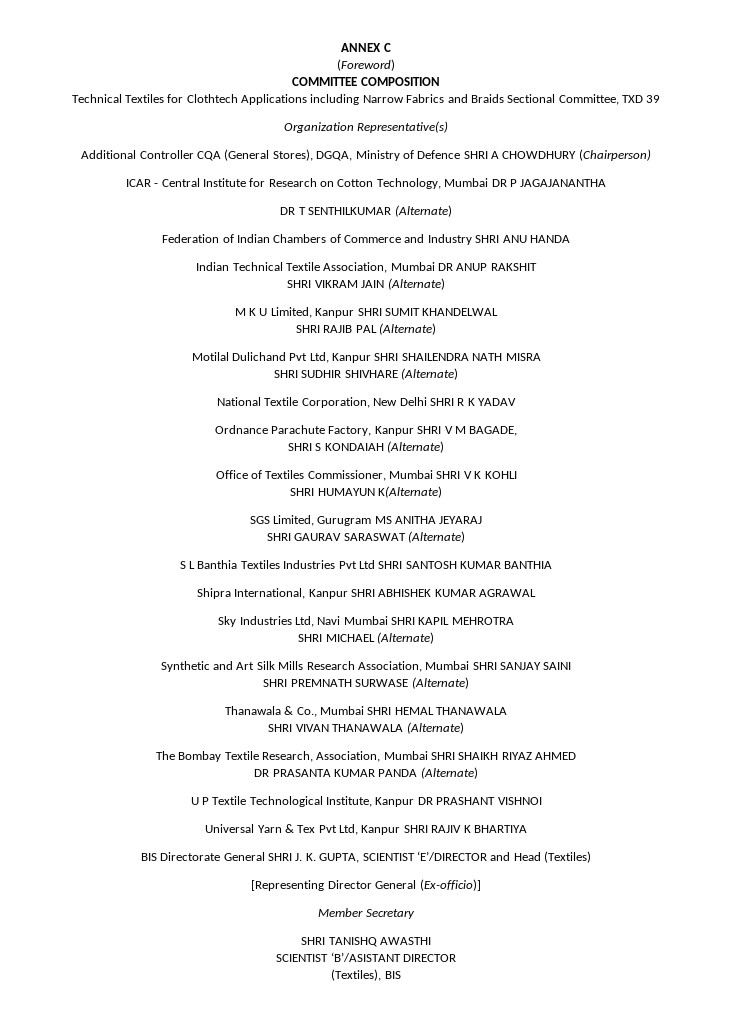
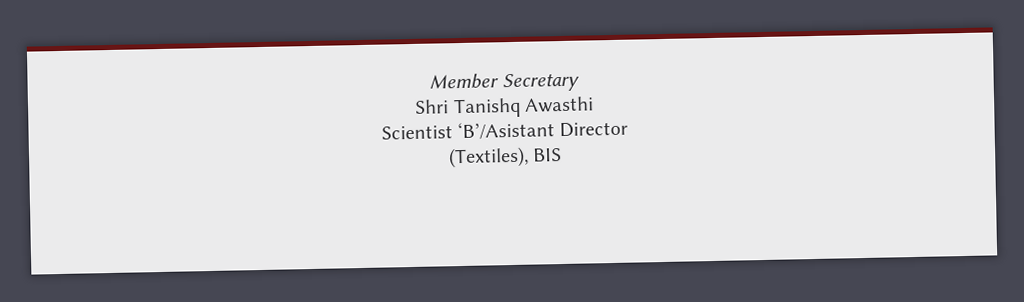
- ANNEX C
- (Foreword)
- COMMITTEE COMPOSITION
- Technical Textiles for Clothtech Applications including Narrow Fabrics and Braids Sectional Committee, TXD 39
- Organization Representative(s)
- Additional Controller CQA (General Stores), DGQA, Ministry of Defence SHRI A CHOWDHURY (Chairperson)
- ICAR - Central Institute for Research on Cotton Technology, Mumbai DR P JAGAJANANTHA
- DR T SENTHILKUMAR (Alternate)
- Federation of Indian Chambers of Commerce and Industry SHRI ANU HANDA
- Indian Technical Textile Association, Mumbai DR ANUP RAKSHIT
- SHRI VIKRAM JAIN (Alternate)
- M K U Limited, Kanpur SHRI SUMIT KHANDELWAL
- SHRI RAJIB PAL (Alternate)
- Motilal Dulichand Pvt Ltd, Kanpur SHRI SHAILENDRA NATH MISRA
- SHRI SUDHIR SHIVHARE (Alternate)
- National Textile Corporation, New Delhi SHRI R K YADAV
- Ordnance Parachute Factory, Kanpur SHRI V M BAGADE,
- SHRI S KONDAIAH (Alternate)
- Office of Textiles Commissioner, Mumbai SHRI V K KOHLI
- SHRI HUMAYUN K(Alternate)
- SGS Limited, Gurugram MS ANITHA JEYARAJ
- SHRI GAURAV SARASWAT (Alternate)
- S L Banthia Textiles Industries Pvt Ltd SHRI SANTOSH KUMAR BANTHIA
- Shipra International, Kanpur SHRI ABHISHEK KUMAR AGRAWAL
- Sky Industries Ltd, Navi Mumbai SHRI KAPIL MEHROTRA
- SHRI MICHAEL (Alternate)
- Synthetic and Art Silk Mills Research Association, Mumbai SHRI SANJAY SAINI
- SHRI PREMNATH SURWASE (Alternate)
- Thanawala & Co., Mumbai SHRI HEMAL THANAWALA
- SHRI VIVAN THANAWALA (Alternate)
- The Bombay Textile Research, Association, Mumbai SHRI SHAIKH RIYAZ AHMED
- DR PRASANTA KUMAR PANDA (Alternate)
- U P Textile Technological Institute, Kanpur DR PRASHANT VISHNOI
- Universal Yarn & Tex Pvt Ltd, Kanpur SHRI RAJIV K BHARTIYA
- BIS Directorate General SHRI J. K. GUPTA, SCIENTIST ‘E’/DIRECTOR and Head (Textiles)
- [Representing Director General (Ex-officio)]
  Member Secretary
- SHRI TANISHQ AWASTHI
- SCIENTIST ‘B’/ASISTANT DIRECTOR
+ Shri Tanishq Awasthi
+ Scientist ‘B’/Asistant Director

